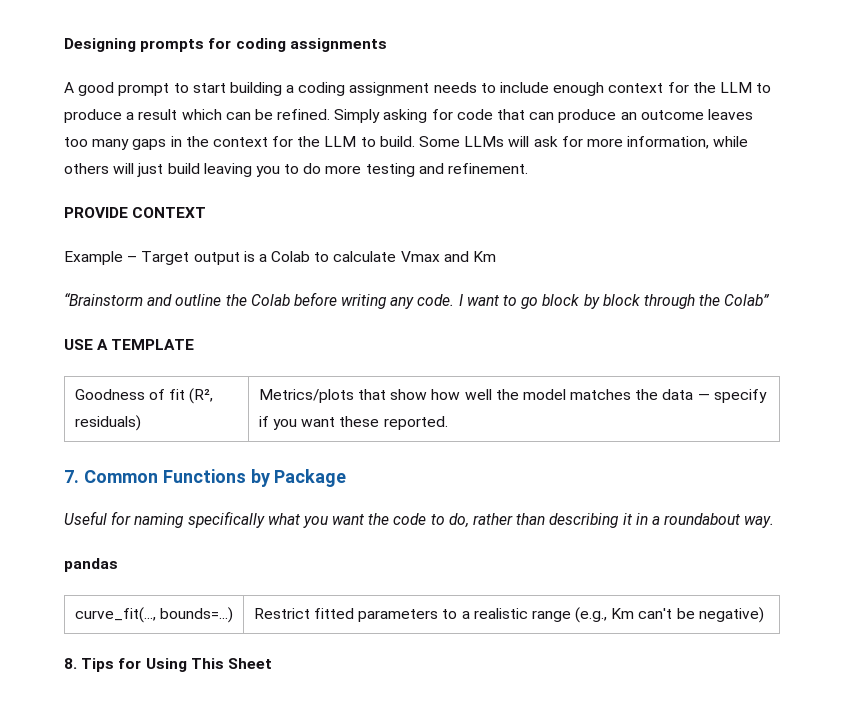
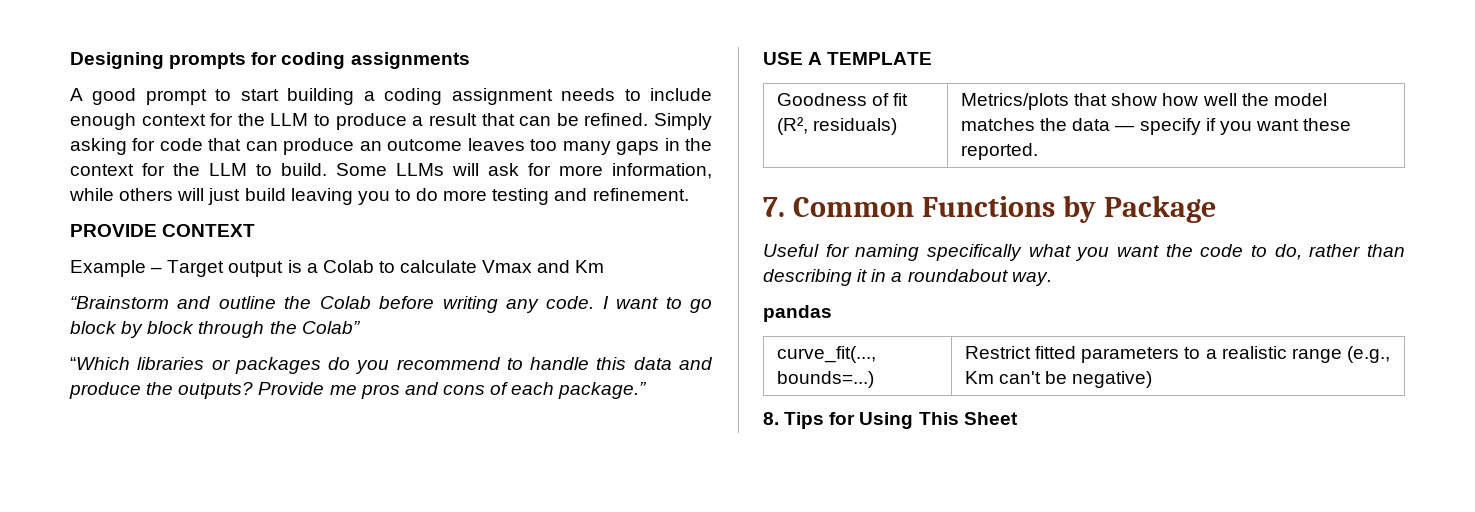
- A good prompt to start building a coding assignment needs to include enough context for the LLM to produce a result which can be refined.
+ A good prompt to start building a coding assignment needs to include enough context for the LLM to produce a result that can be refined.
+ “Which libraries or packages do you recommend to handle this data and produce the outputs? Provide me pros and cons of each package.”

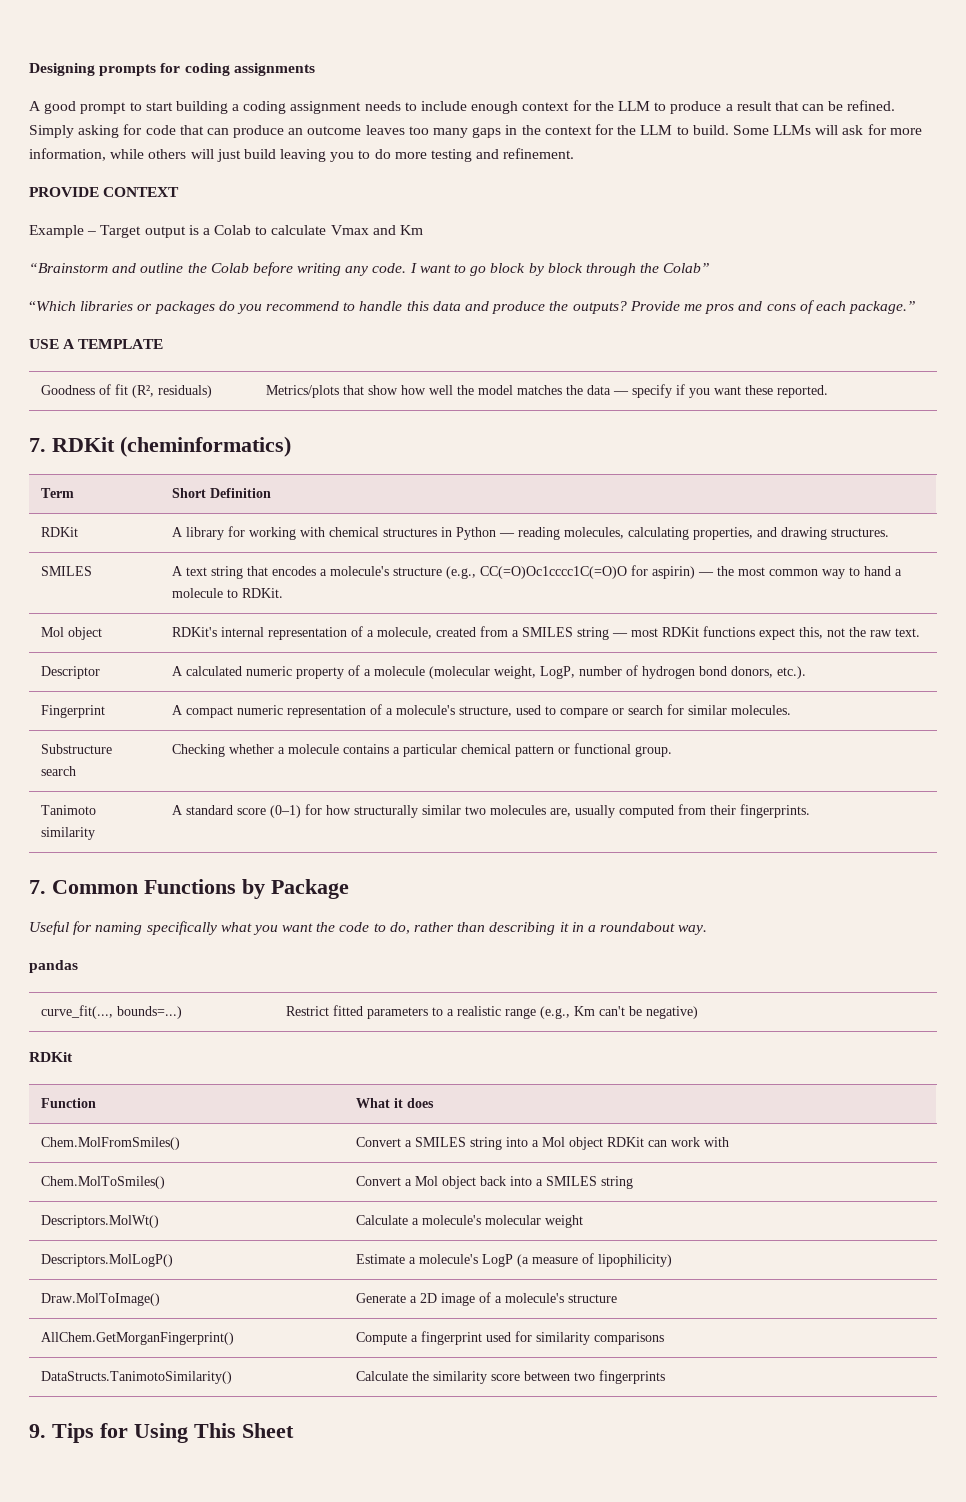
+ 7. RDKit (cheminformatics)
+ Term | Short Definition
+ RDKit | A library for working with chemical structures in Python — reading molecules, calculating properties, and drawing structures.
+ SMILES | A text string that encodes a molecule's structure (e.g., CC(=O)Oc1cccc1C(=O)O for aspirin) — the most common way to hand a molecule to RDKit.
+ Mol object | RDKit's internal representation of a molecule, created from a SMILES string — most RDKit functions expect this, not the raw text.
+ Descriptor | A calculated numeric property of a molecule (molecular weight, LogP, number of hydrogen bond donors, etc.).
+ Fingerprint | A compact numeric representation of a molecule's structure, used to compare or search for similar molecules.
+ Substructure search | Checking whether a molecule contains a particular chemical pattern or functional group.
+ Tanimoto similarity | A standard score (0–1) for how structurally similar two molecules are, usually computed from their fingerprints.
  curve_fit(..., bounds=...) | Restrict fitted parameters to a realistic range (e.g., Km can't be negative)
- 8. Tips for Using This Sheet
+ RDKit
+ Function | What it does
+ Chem.MolFromSmiles() | Convert a SMILES string into a Mol object RDKit can work with
+ Chem.MolToSmiles() | Convert a Mol object back into a SMILES string
+ Descriptors.MolWt() | Calculate a molecule's molecular weight
+ Descriptors.MolLogP() | Estimate a molecule's LogP (a measure of lipophilicity)
+ Draw.MolToImage() | Generate a 2D image of a molecule's structure
+ AllChem.GetMorganFingerprint() | Compute a fingerprint used for similarity comparisons
+ DataStructs.TanimotoSimilarity() | Calculate the similarity score between two fingerprints
+ 9. Tips for Using This Sheet

